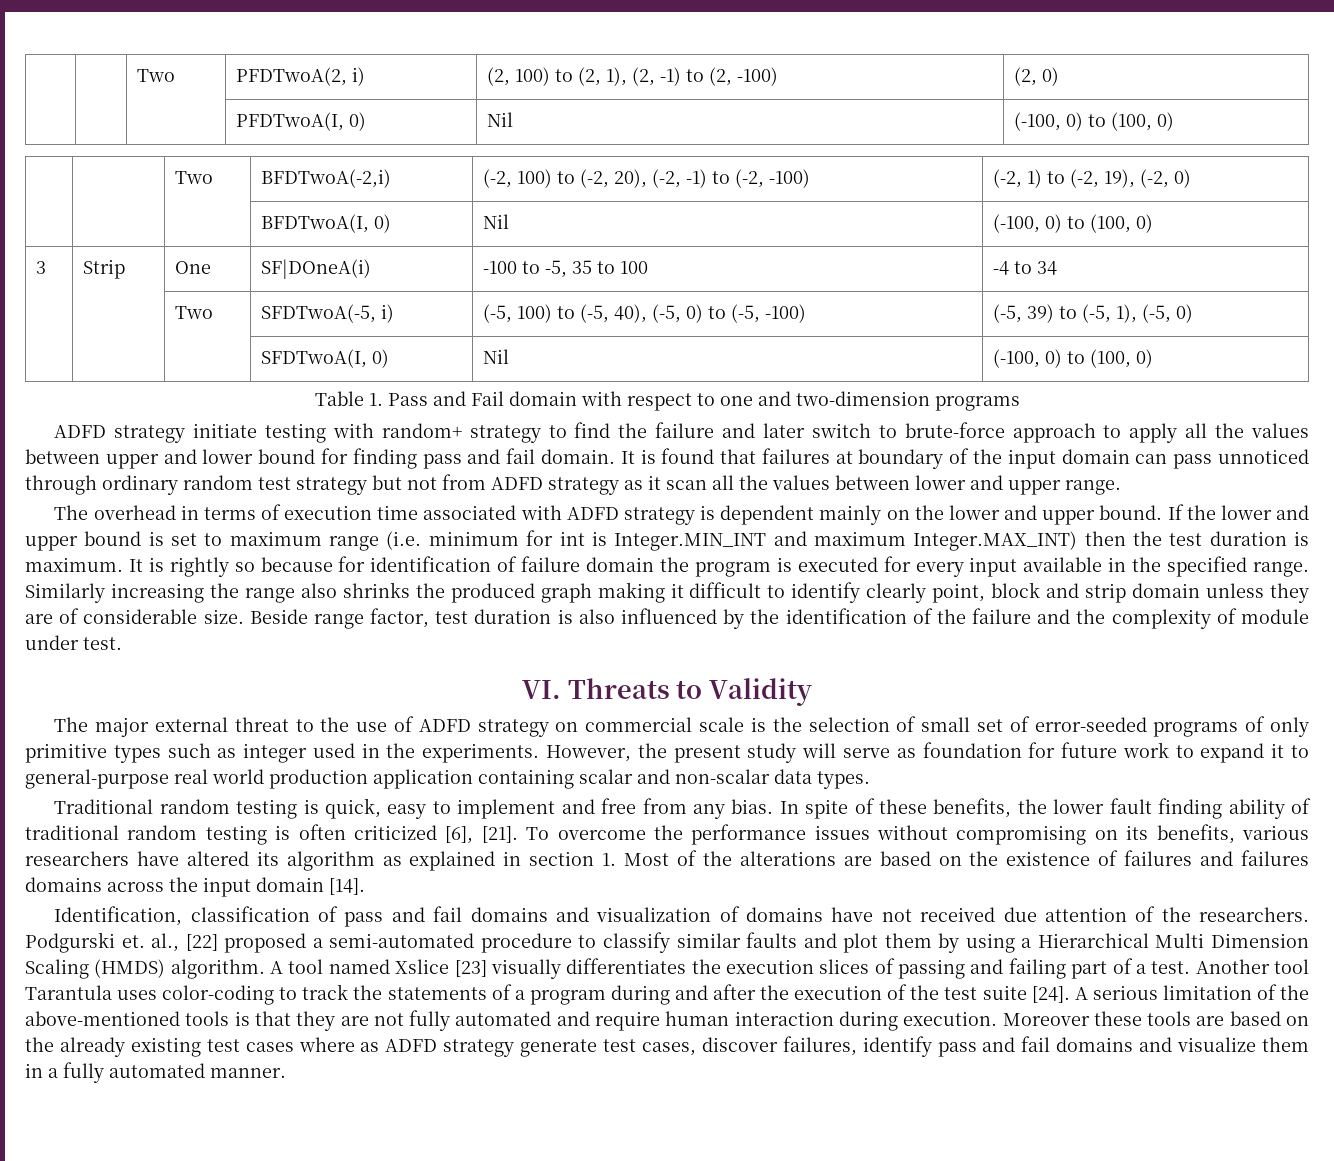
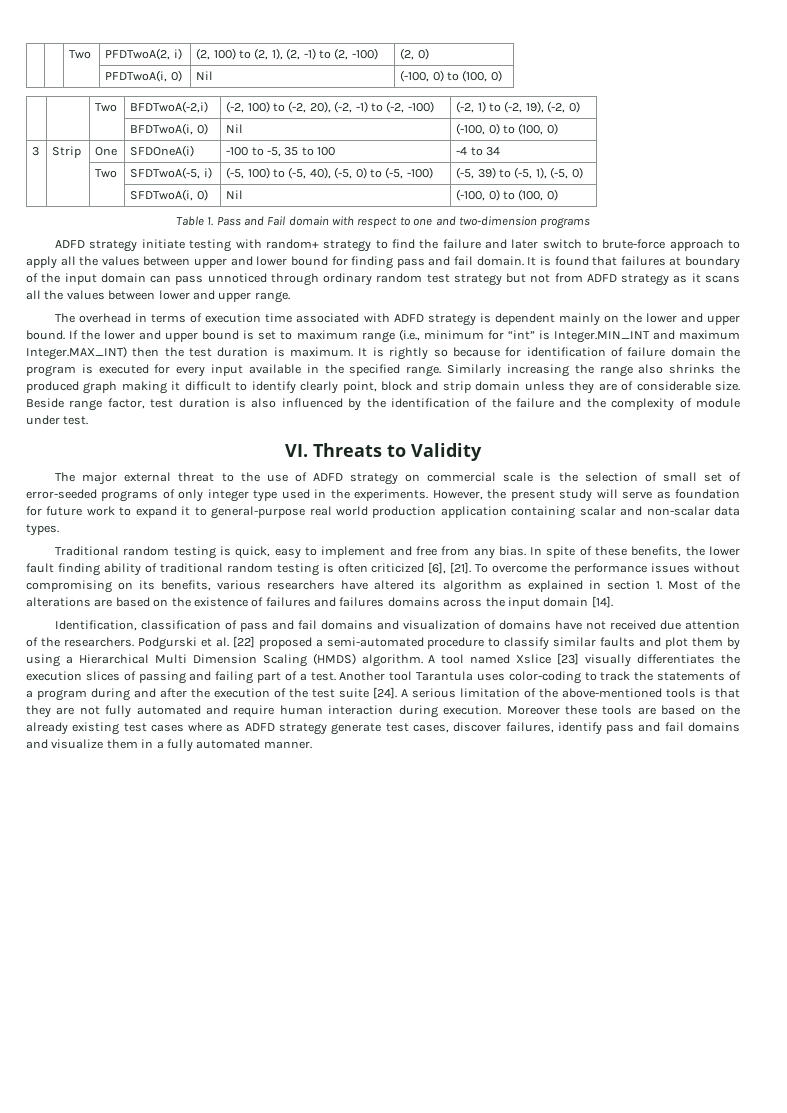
- | | | PFDTwoA(I, 0) | Nil | (-100, 0) to (100, 0)
+ | | | PFDTwoA(i, 0) | Nil | (-100, 0) to (100, 0)
- | | | BFDTwoA(I, 0) | Nil | (-100, 0) to (100, 0)
+ | | | BFDTwoA(i, 0) | Nil | (-100, 0) to (100, 0)
- 3 | Strip | One | SF|DOneA(i) | -100 to -5, 35 to 100 | -4 to 34
+ 3 | Strip | One | SFDOneA(i) | -100 to -5, 35 to 100 | -4 to 34
- | | | SFDTwoA(I, 0) | Nil | (-100, 0) to (100, 0)
+ | | | SFDTwoA(i, 0) | Nil | (-100, 0) to (100, 0)
- It is found that failures at boundary of the input domain can pass unnoticed through ordinary random test strategy but not from ADFD strategy as it scan all the values between lower and upper range.
+ It is found that failures at boundary of the input domain can pass unnoticed through ordinary random test strategy but not from ADFD strategy as it scans all the values between lower and upper range.
- If the lower and upper bound is set to maximum range (i.e. minimum for int is Integer.MIN_INT and maximum Integer.MAX_INT) then the test duration is maximum.
+ If the lower and upper bound is set to maximum range (i.e., minimum for “int” is Integer.MIN_INT and maximum Integer.MAX_INT) then the test duration is maximum.
- The major external threat to the use of ADFD strategy on commercial scale is the selection of small set of error-seeded programs of only primitive types such as integer used in the experiments.
+ The major external threat to the use of ADFD strategy on commercial scale is the selection of small set of error-seeded programs of only integer type used in the experiments.
- Podgurski et. al., [22] proposed a semi-automated procedure to classify similar faults and plot them by using a Hierarchical Multi Dimension Scaling (HMDS) algorithm.
+ Podgurski et al. [22] proposed a semi-automated procedure to classify similar faults and plot them by using a Hierarchical Multi Dimension Scaling (HMDS) algorithm.

